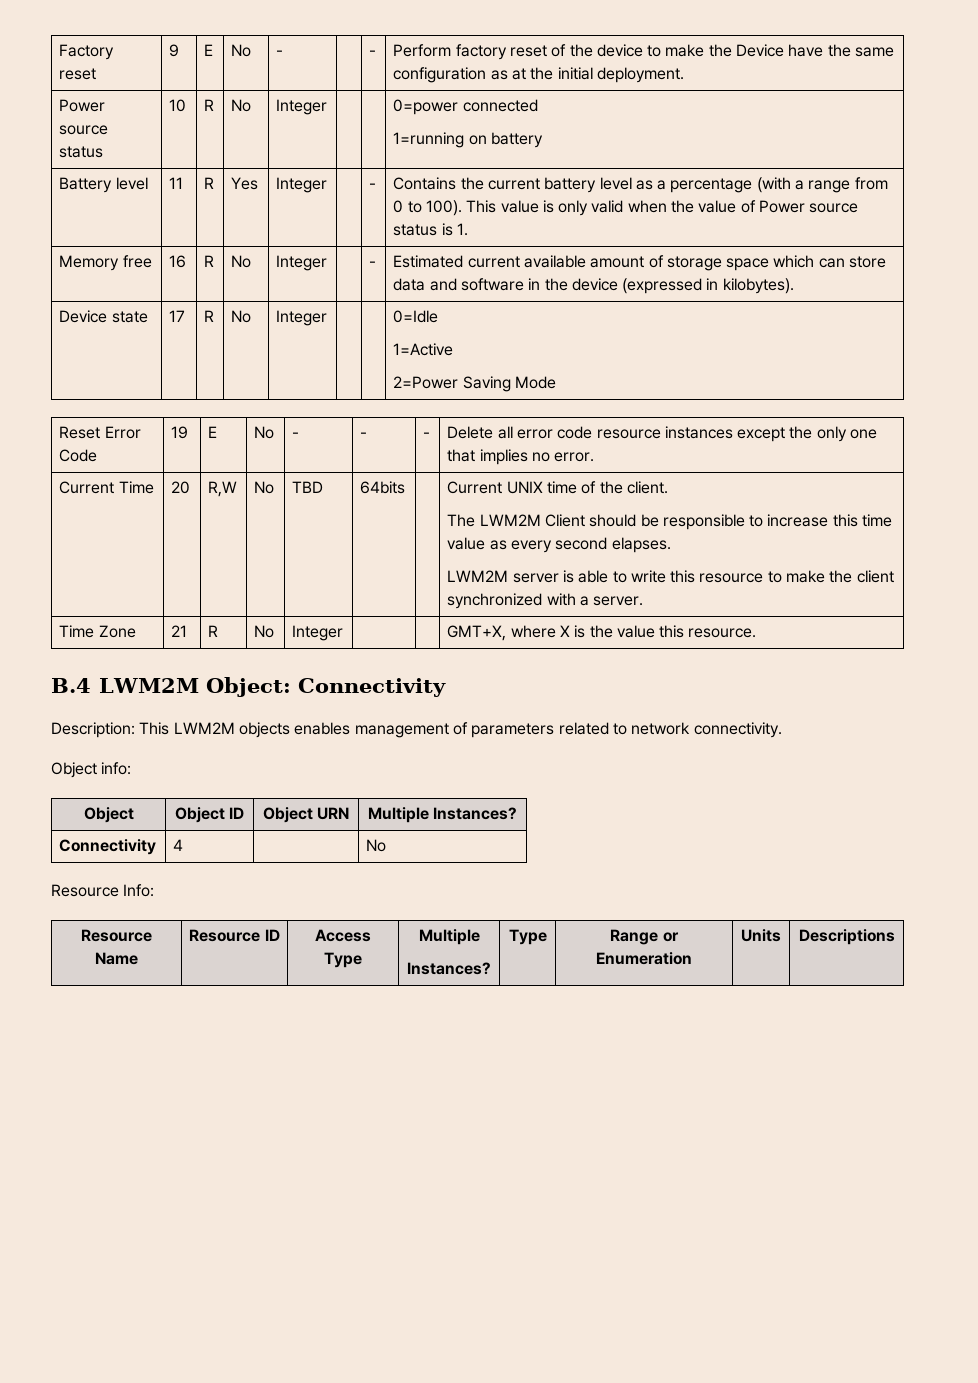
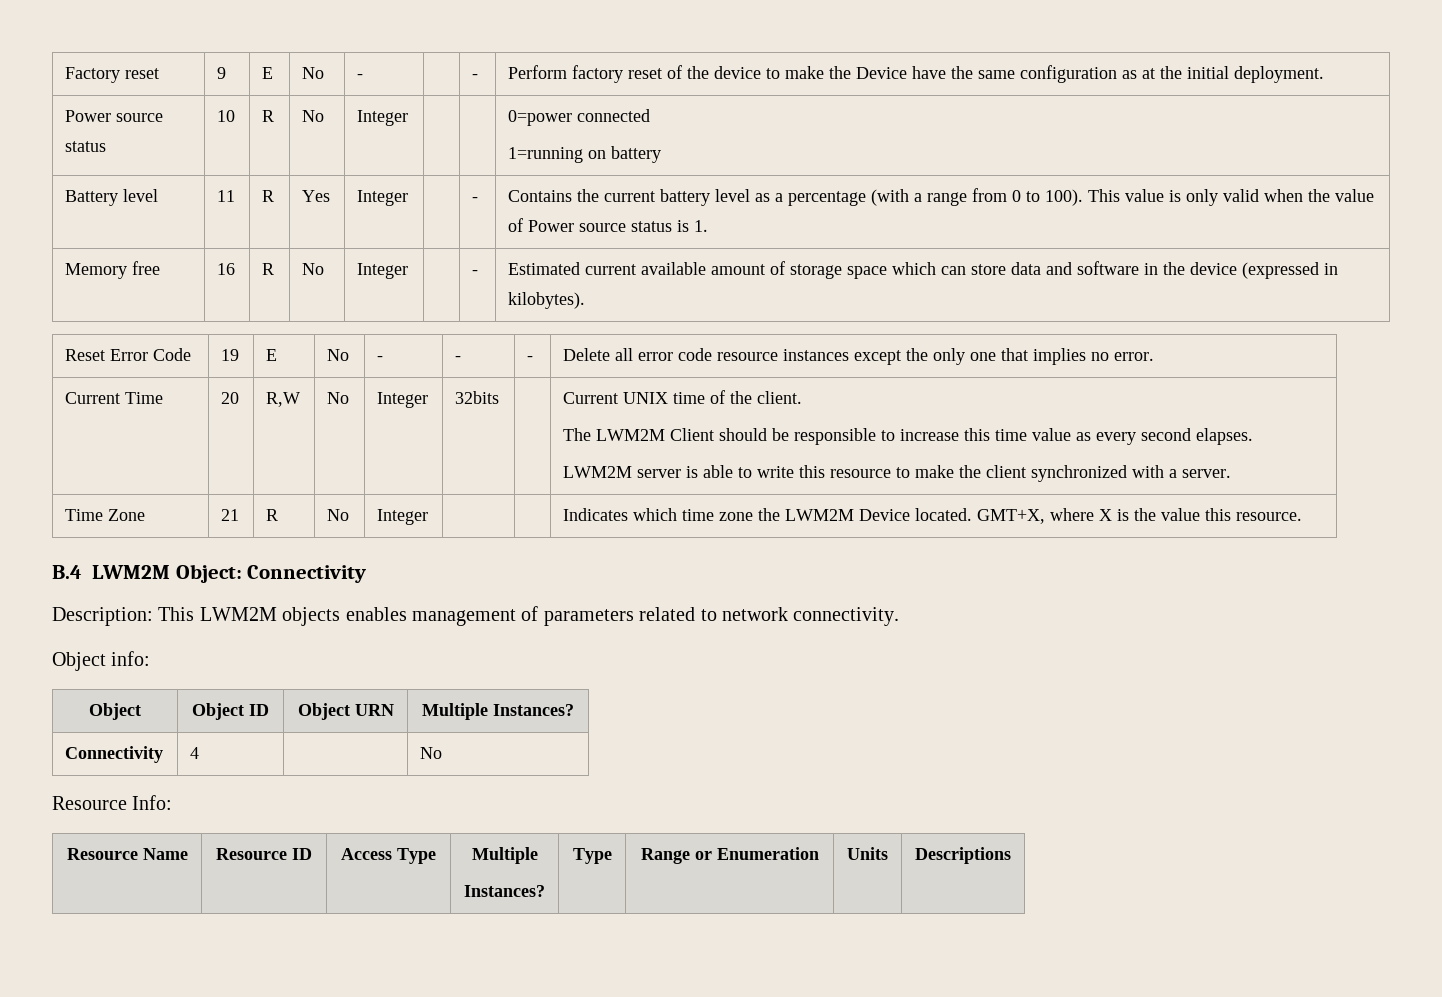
- Device state | 17 | R | No | Integer | | | 0=Idle
- 1=Active
- 2=Power Saving Mode
- TBD | 64bits
+ Integer | 32bits
- Time Zone | 21 | R | No | Integer | | | GMT+X, where X is the value this resource.
+ Time Zone | 21 | R | No | Integer | | | Indicates which time zone the LWM2M Device located. GMT+X, where X is the value this resource.

